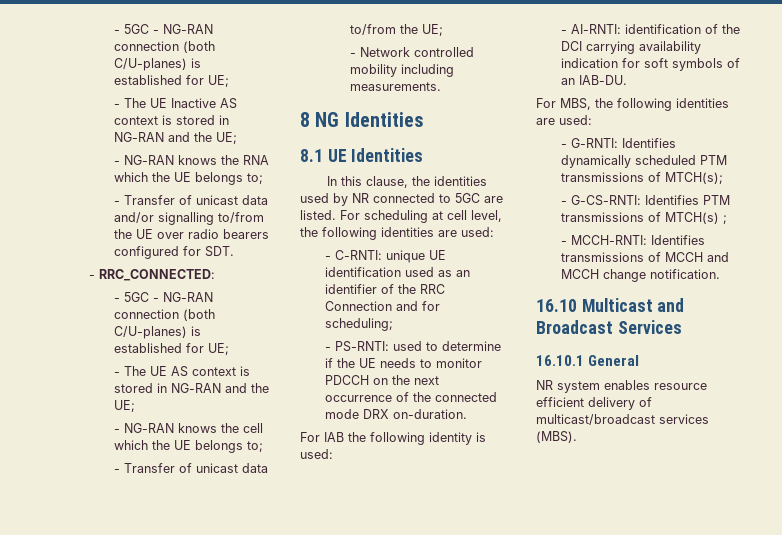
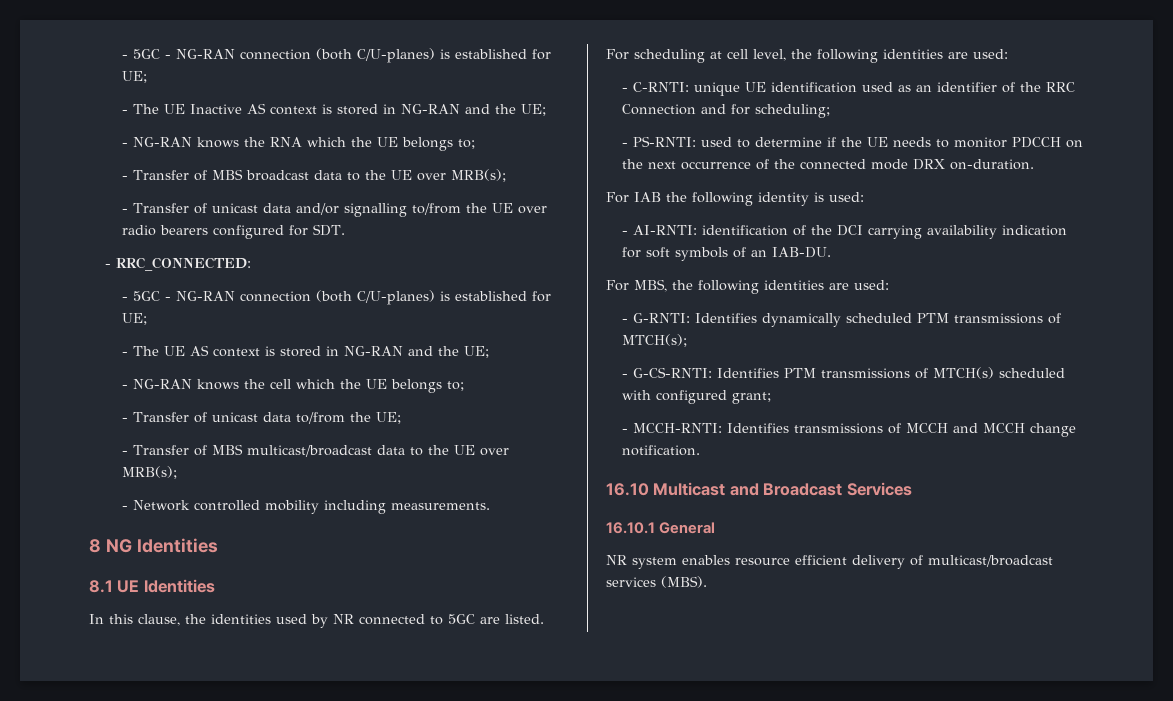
+ - Transfer of MBS broadcast data to the UE over MRB(s);
+ - Transfer of MBS multicast/broadcast data to the UE over MRB(s);
- - G-CS-RNTI: Identifies PTM transmissions of MTCH(s) ;
+ - G-CS-RNTI: Identifies PTM transmissions of MTCH(s) scheduled with configured grant;

